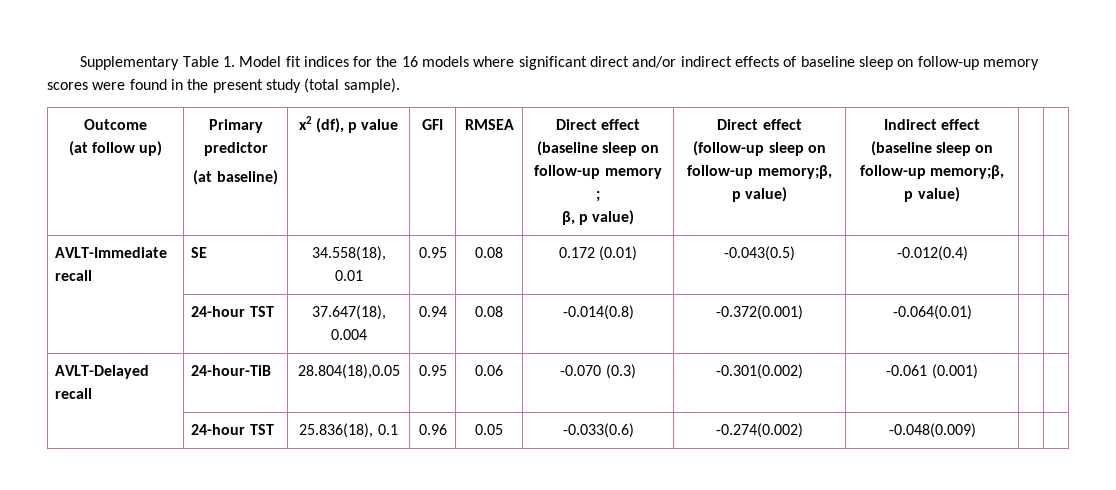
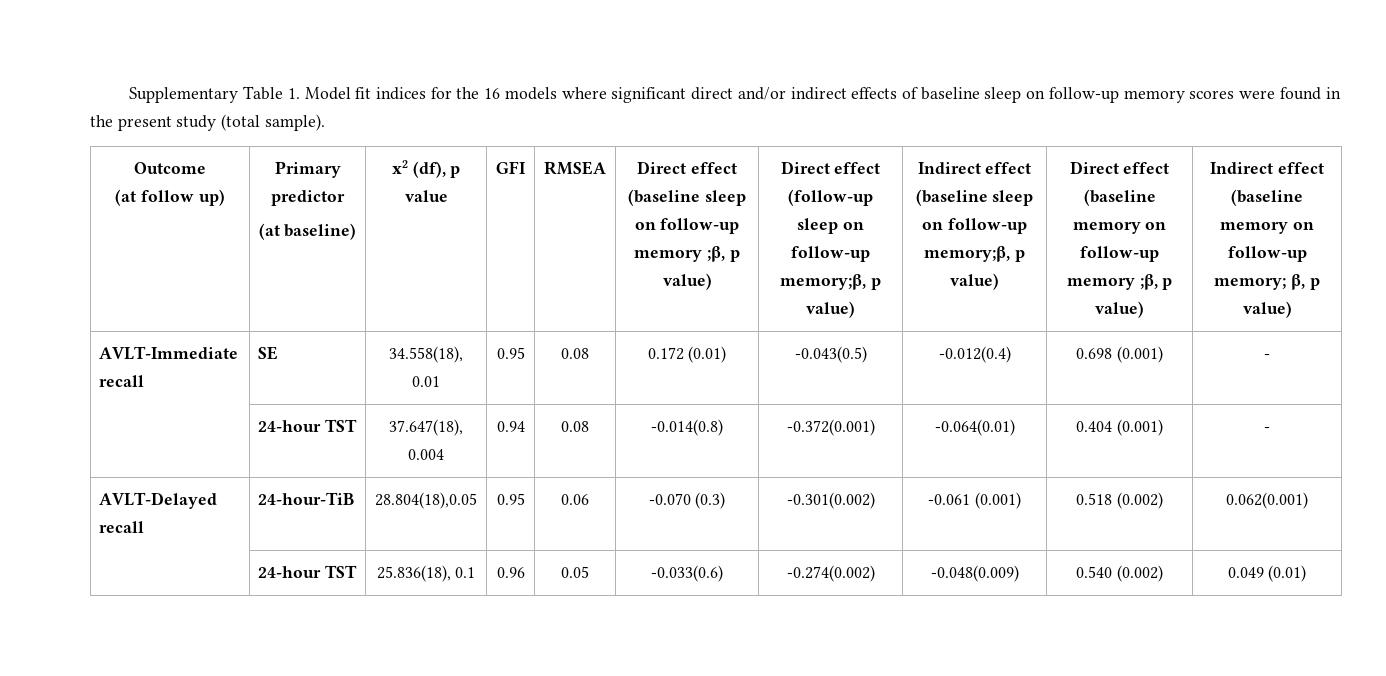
- Direct effect (baseline sleep on follow-up memory ;
- β, p value)
+ Direct effect (baseline sleep on follow-up memory ;β, p value)
+ Direct effect (baseline memory on follow-up memory ;β, p value) | Indirect effect (baseline memory on follow-up memory; β, p value)
- AVLT-Immediate recall | SE | 34.558(18), 0.01 | 0.95 | 0.08 | 0.172 (0.01) | -0.043(0.5) | -0.012(0.4) | |
+ AVLT-Immediate recall | SE | 34.558(18), 0.01 | 0.95 | 0.08 | 0.172 (0.01) | -0.043(0.5) | -0.012(0.4) | 0.698 (0.001) | -
- | 24-hour TST | 37.647(18), 0.004 | 0.94 | 0.08 | -0.014(0.8) | -0.372(0.001) | -0.064(0.01) | |
+ | 24-hour TST | 37.647(18), 0.004 | 0.94 | 0.08 | -0.014(0.8) | -0.372(0.001) | -0.064(0.01) | 0.404 (0.001) | -
- AVLT-Delayed recall | 24-hour-TiB | 28.804(18),0.05 | 0.95 | 0.06 | -0.070 (0.3) | -0.301(0.002) | -0.061 (0.001) | |
+ AVLT-Delayed recall | 24-hour-TiB | 28.804(18),0.05 | 0.95 | 0.06 | -0.070 (0.3) | -0.301(0.002) | -0.061 (0.001) | 0.518 (0.002) | 0.062(0.001)
- | 24-hour TST | 25.836(18), 0.1 | 0.96 | 0.05 | -0.033(0.6) | -0.274(0.002) | -0.048(0.009) | |
+ | 24-hour TST | 25.836(18), 0.1 | 0.96 | 0.05 | -0.033(0.6) | -0.274(0.002) | -0.048(0.009) | 0.540 (0.002) | 0.049 (0.01)

